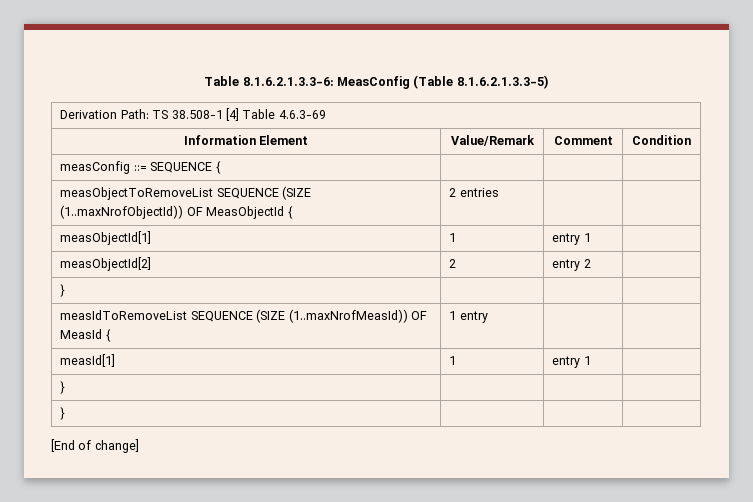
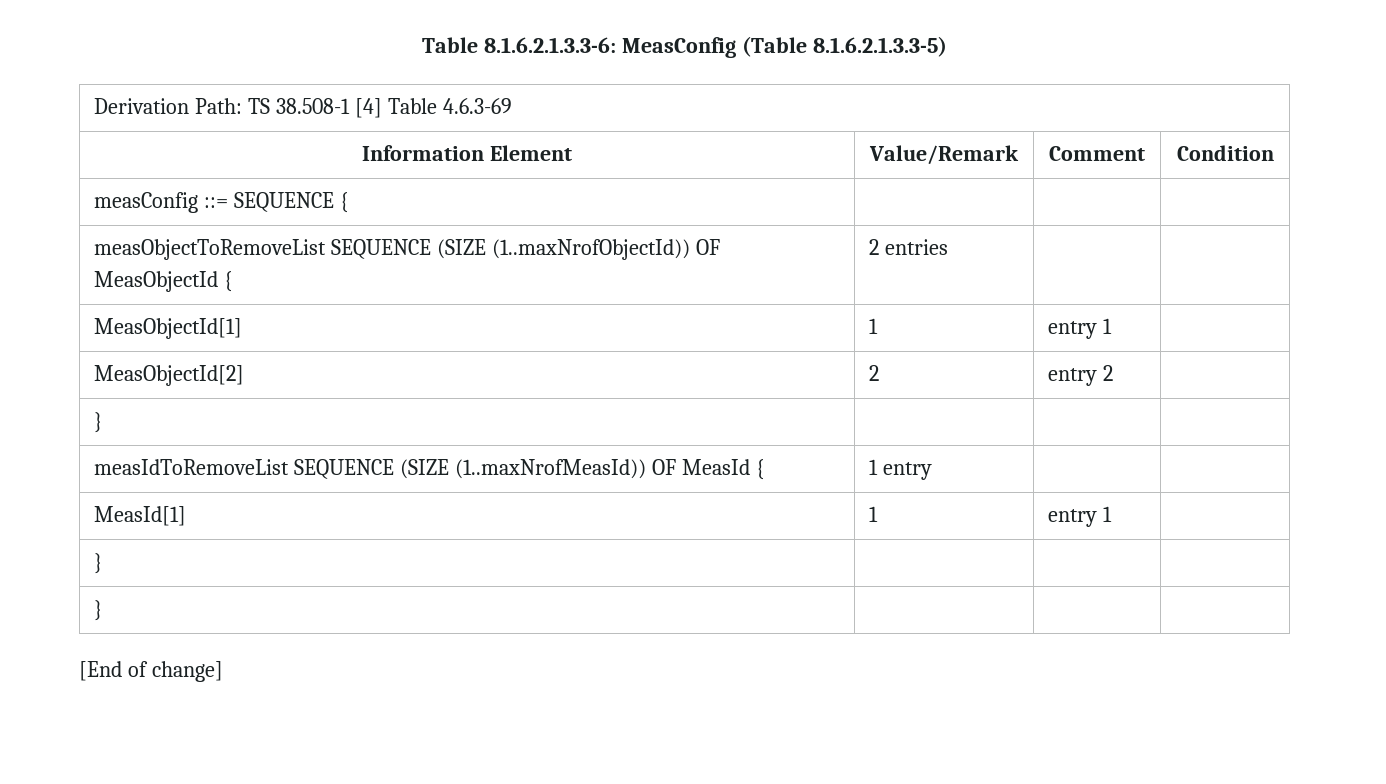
- measObjectId[1] | 1 | entry 1 |
- measObjectId[2] | 2 | entry 2 |
+ MeasObjectId[1] | 1 | entry 1 |
+ MeasObjectId[2] | 2 | entry 2 |
- measId[1] | 1 | entry 1 |
+ MeasId[1] | 1 | entry 1 |

